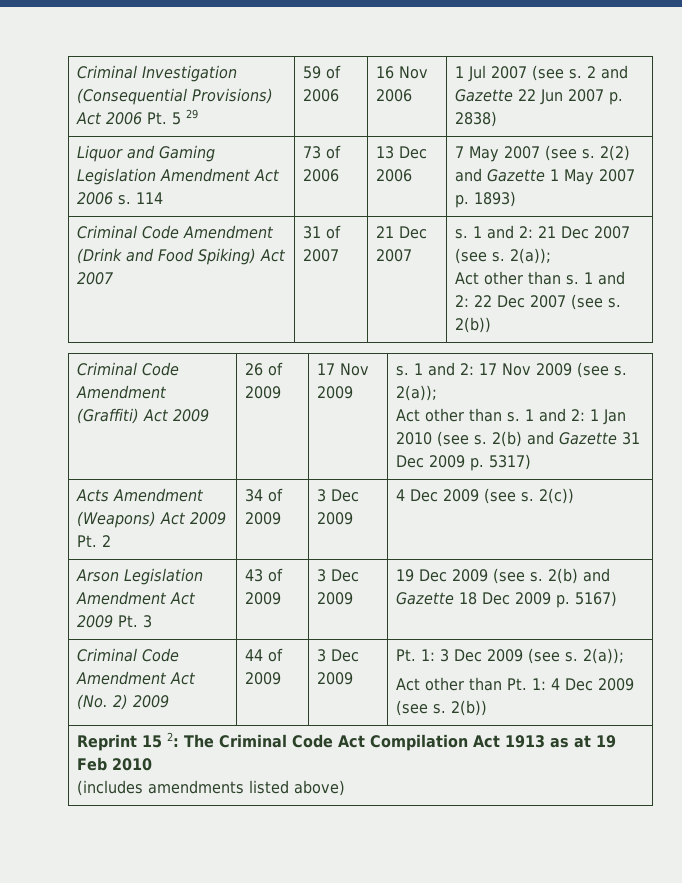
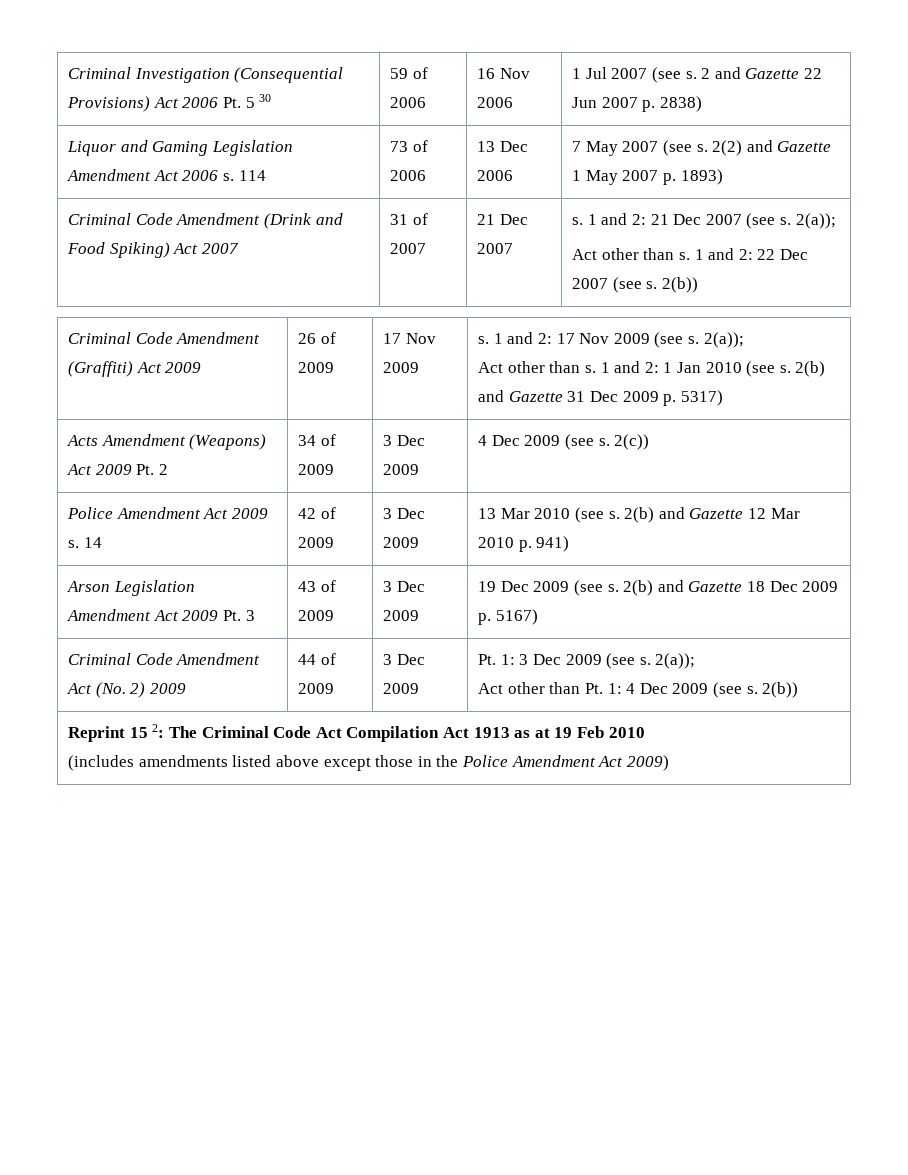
- Criminal Investigation (Consequential Provisions) Act 2006 Pt. 5 29 | 59 of 2006 | 16 Nov 2006 | 1 Jul 2007 (see s. 2 and Gazette 22 Jun 2007 p. 2838)
+ Criminal Investigation (Consequential Provisions) Act 2006 Pt. 5 30 | 59 of 2006 | 16 Nov 2006 | 1 Jul 2007 (see s. 2 and Gazette 22 Jun 2007 p. 2838)
+ Police Amendment Act 2009 s. 14 | 42 of 2009 | 3 Dec 2009 | 13 Mar 2010 (see s. 2(b) and Gazette 12 Mar 2010 p. 941)
  Reprint 15 2: The Criminal Code Act Compilation Act 1913 as at 19 Feb 2010
- (includes amendments listed above)
+ (includes amendments listed above except those in the Police Amendment Act 2009)

